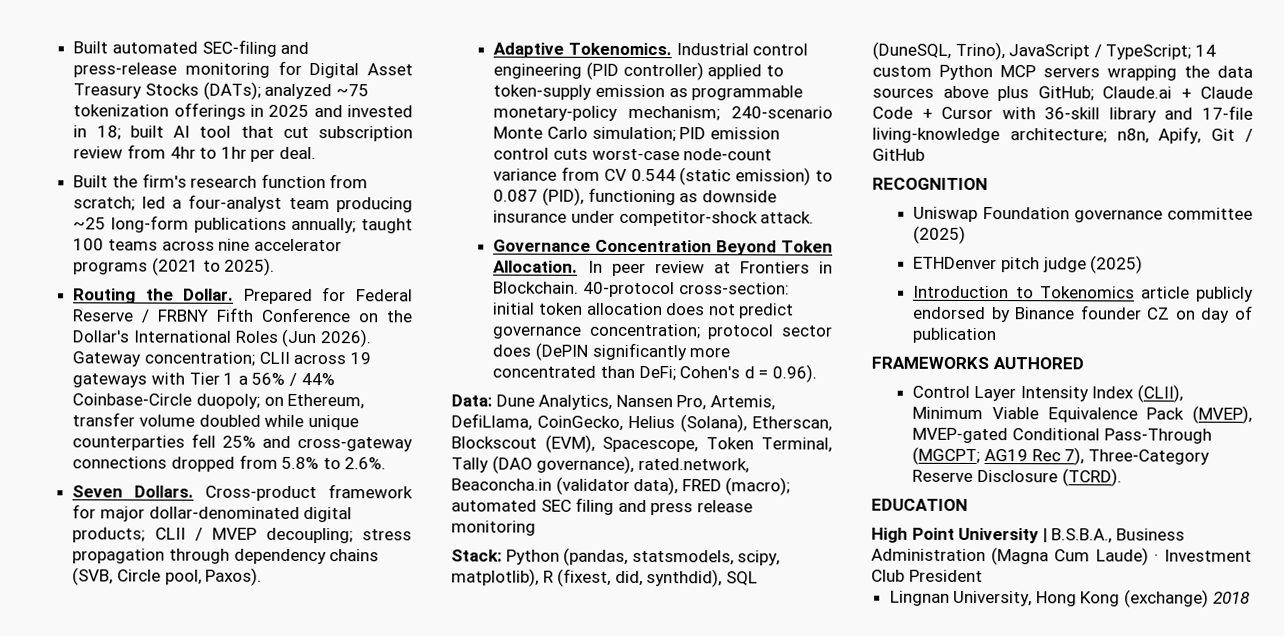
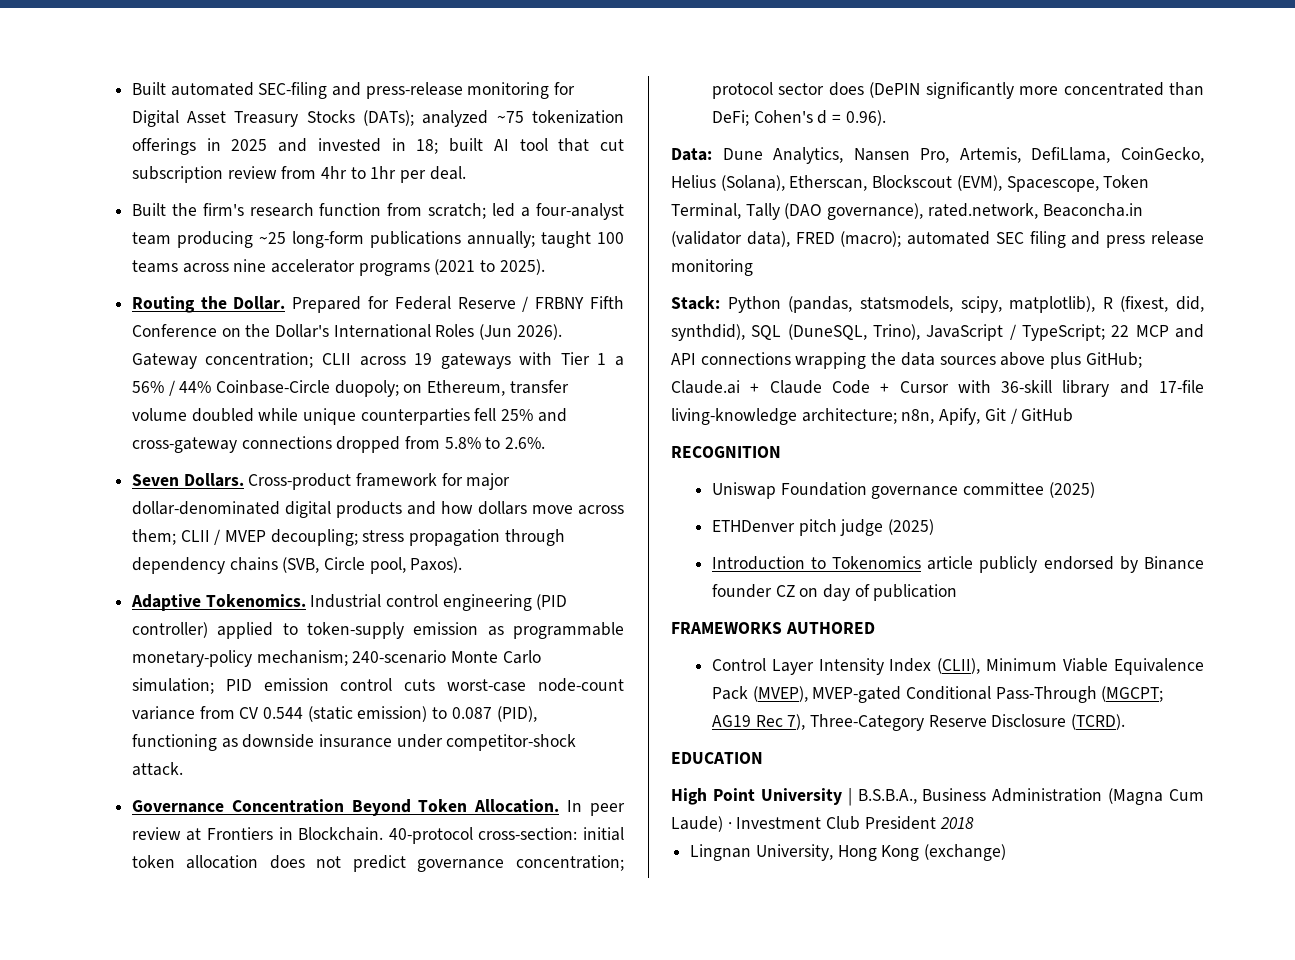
- Cross-product framework for major dollar-denominated digital products; CLII / MVEP decoupling; stress propagation through dependency chains (SVB, Circle pool, Paxos).
+ Cross-product framework for major dollar-denominated digital products and how dollars move across them; CLII / MVEP decoupling; stress propagation through dependency chains (SVB, Circle pool, Paxos).
- Stack: Python (pandas, statsmodels, scipy, matplotlib), R (fixest, did, synthdid), SQL (DuneSQL, Trino), JavaScript / TypeScript; 14 custom Python MCP servers wrapping the data sources above plus GitHub; Claude.ai + Claude Code + Cursor with 36-skill library and 17-file living-knowledge architecture; n8n, Apify, Git / GitHub
+ Stack: Python (pandas, statsmodels, scipy, matplotlib), R (fixest, did, synthdid), SQL (DuneSQL, Trino), JavaScript / TypeScript; 22 MCP and API connections wrapping the data sources above plus GitHub; Claude.ai + Claude Code + Cursor with 36-skill library and 17-file living-knowledge architecture; n8n, Apify, Git / GitHub
- High Point University | B.S.B.A., Business Administration (Magna Cum Laude) · Investment Club President
+ High Point University | B.S.B.A., Business Administration (Magna Cum Laude) · Investment Club President 2018
- Lingnan University, Hong Kong (exchange) 2018
+ Lingnan University, Hong Kong (exchange)

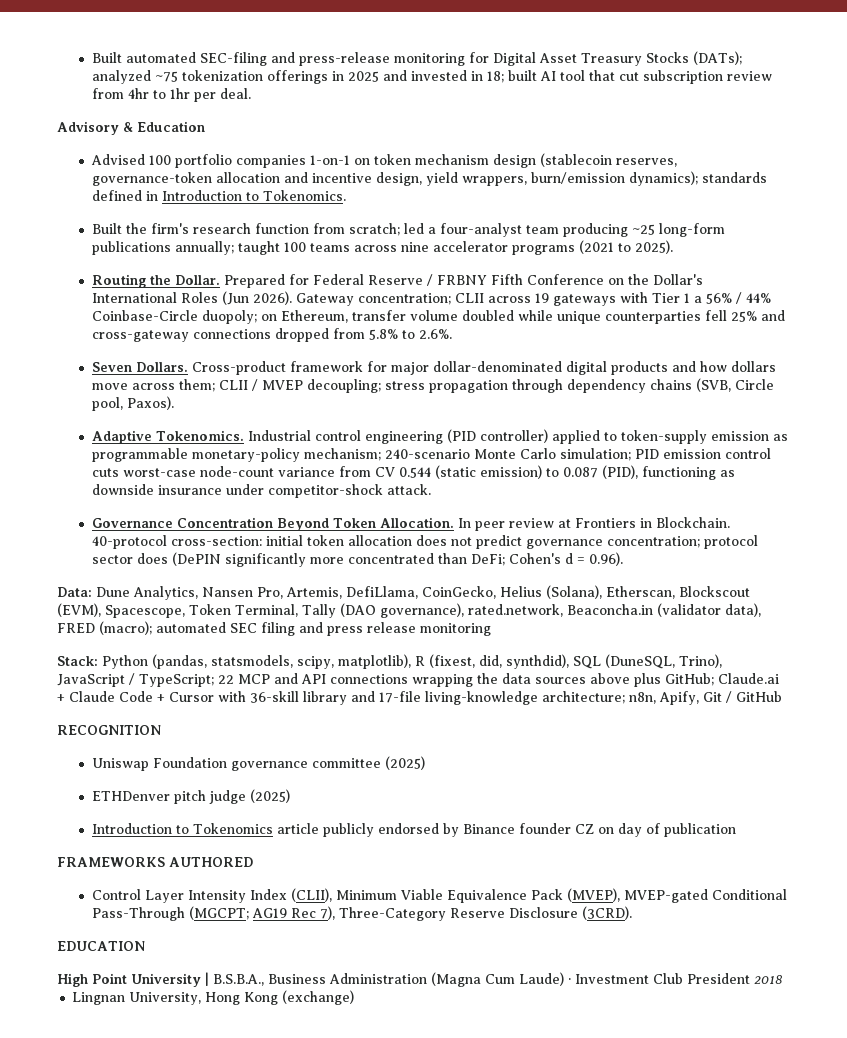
+ Advisory & Education
+ Advised 100 portfolio companies 1-on-1 on token mechanism design (stablecoin reserves, governance-token allocation and incentive design, yield wrappers, burn/emission dynamics); standards defined in Introduction to Tokenomics.
- Control Layer Intensity Index (CLII), Minimum Viable Equivalence Pack (MVEP), MVEP-gated Conditional Pass-Through (MGCPT; AG19 Rec 7), Three-Category Reserve Disclosure (TCRD).
+ Control Layer Intensity Index (CLII), Minimum Viable Equivalence Pack (MVEP), MVEP-gated Conditional Pass-Through (MGCPT; AG19 Rec 7), Three-Category Reserve Disclosure (3CRD).

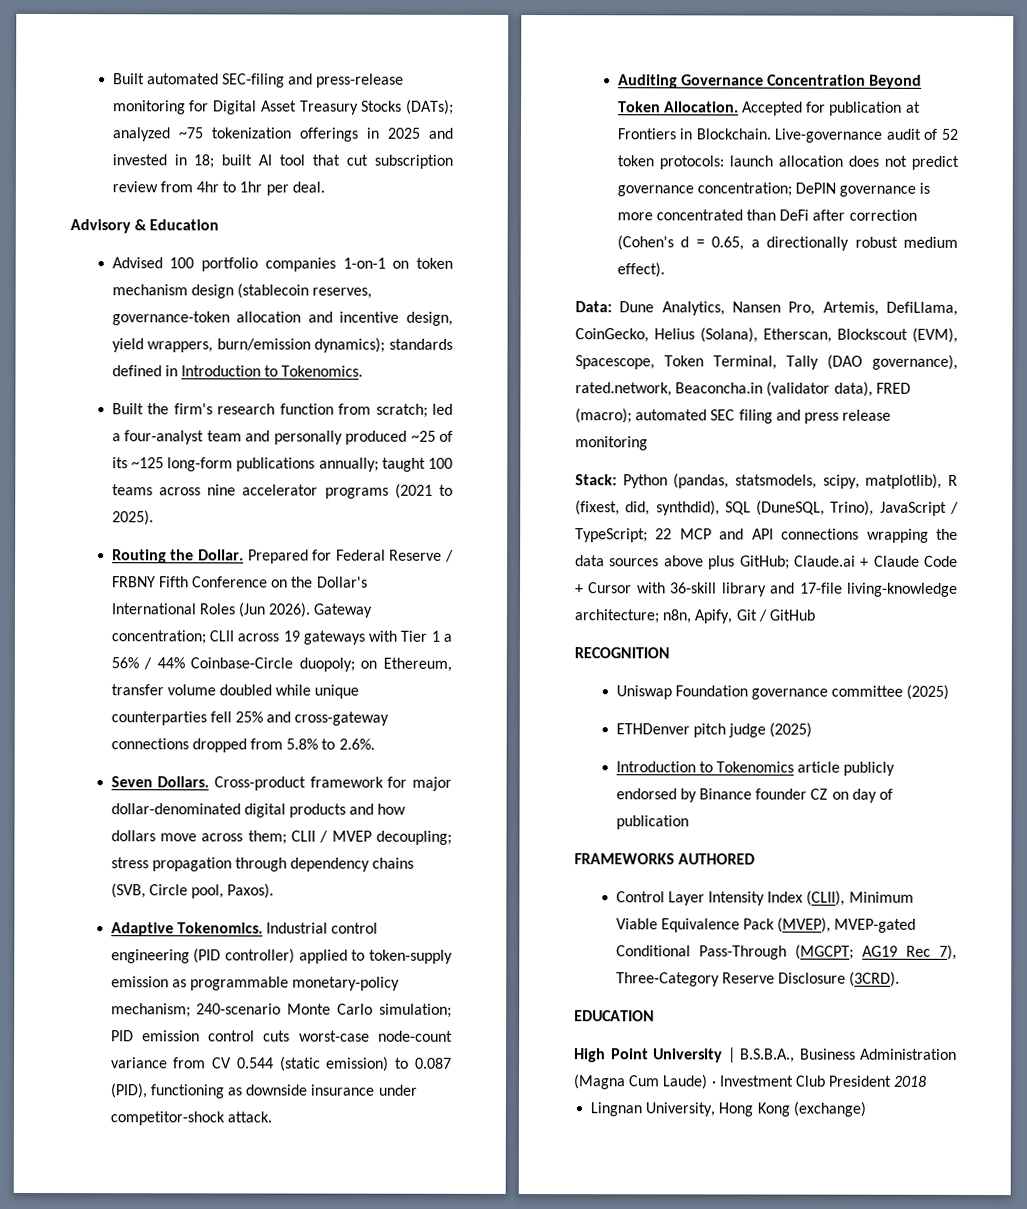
- Built the firm's research function from scratch; led a four-analyst team producing ~25 long-form publications annually; taught 100 teams across nine accelerator programs (2021 to 2025).
+ Built the firm's research function from scratch; led a four-analyst team and personally produced ~25 of its ~125 long-form publications annually; taught 100 teams across nine accelerator programs (2021 to 2025).
- Governance Concentration Beyond Token Allocation.
+ Auditing Governance Concentration Beyond Token Allocation.
- In peer review at Frontiers in Blockchain.
+ Accepted for publication at Frontiers in Blockchain.
- 40-protocol cross-section: initial token allocation does not predict governance concentration; protocol sector does (DePIN significantly more concentrated than DeFi; Cohen's d = 0.96).
+ Live-governance audit of 52 token protocols: launch allocation does not predict governance concentration; DePIN governance is more concentrated than DeFi after correction (Cohen's d = 0.65, a directionally robust medium effect).

